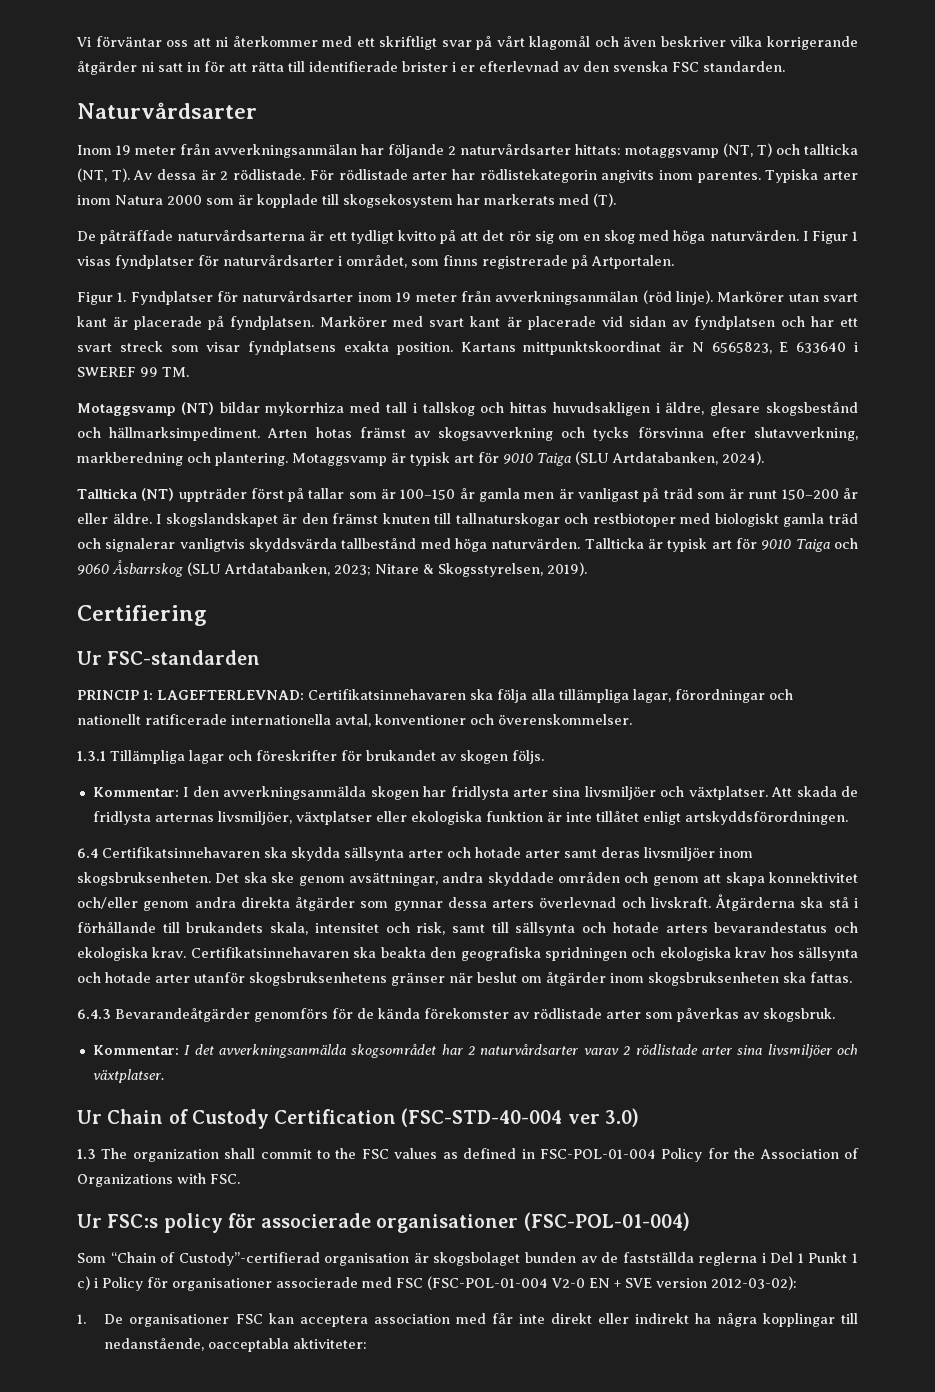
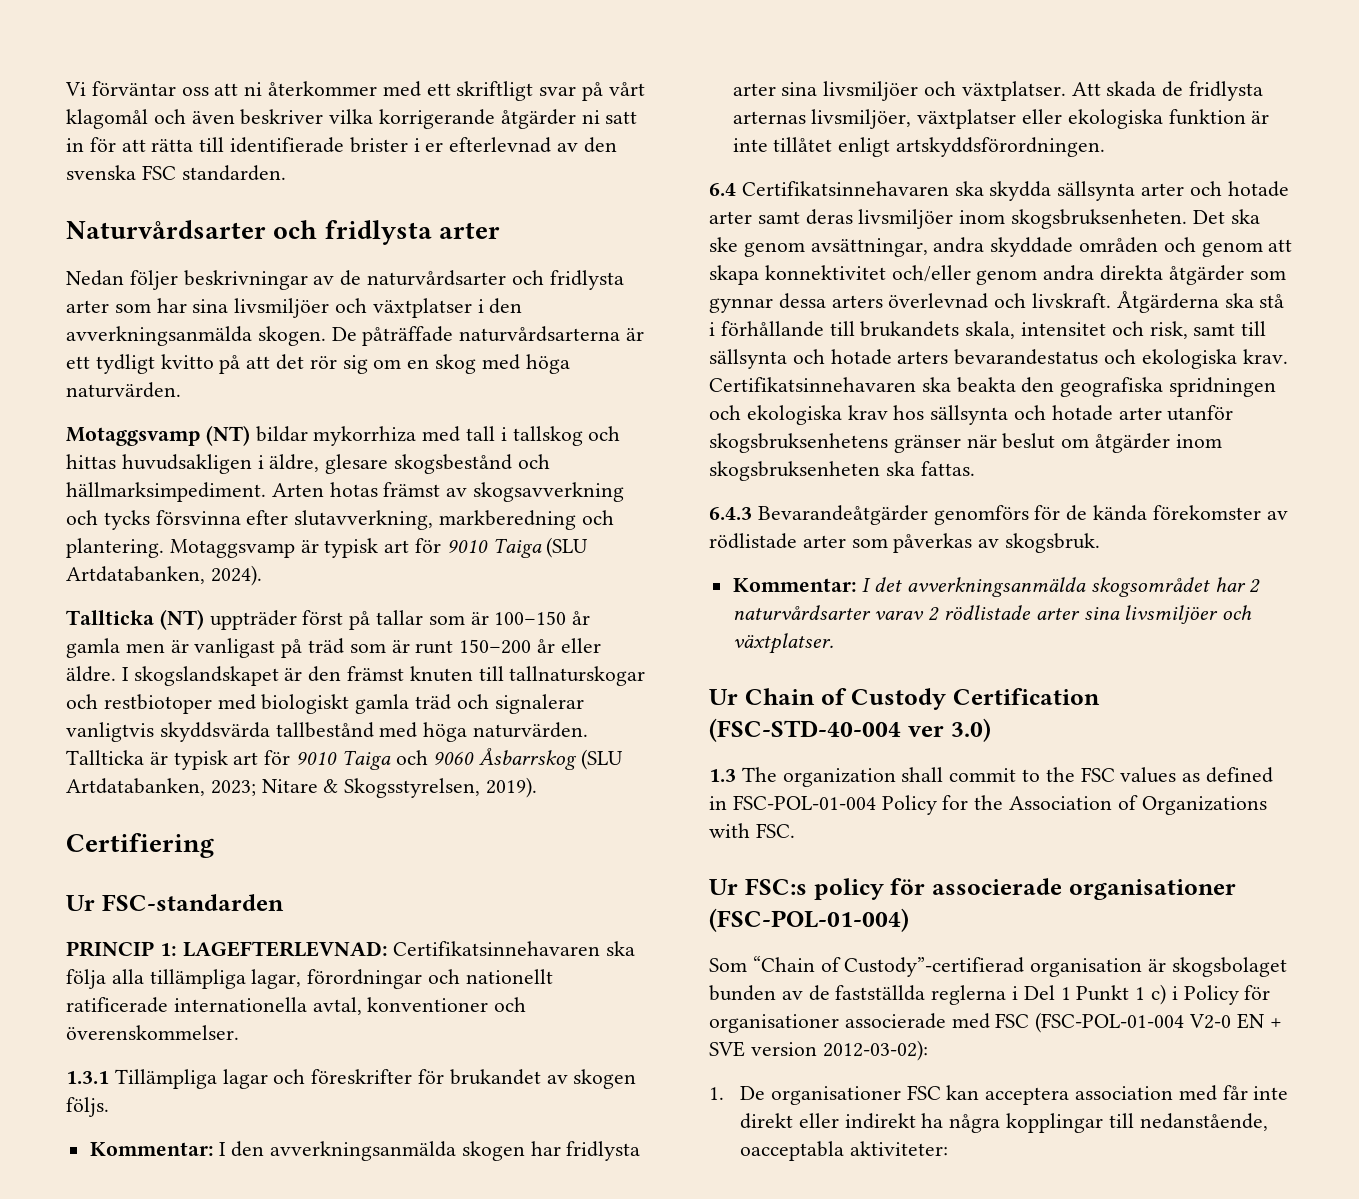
- Naturvårdsarter
- Inom 19 meter från avverkningsanmälan har följande 2 naturvårdsarter hittats: motaggsvamp (NT, T) och tallticka (NT, T). Av dessa är 2 rödlistade. För rödlistade arter har rödlistekategorin angivits inom parentes. Typiska arter inom Natura 2000 som är kopplade till skogsekosystem har markerats med (T).
- De påträffade naturvårdsarterna är ett tydligt kvitto på att det rör sig om en skog med höga naturvärden. I Figur 1 visas fyndplatser för naturvårdsarter i området, som finns registrerade på Artportalen.
- Figur 1. Fyndplatser för naturvårdsarter inom 19 meter från avverkningsanmälan (röd linje). Markörer utan svart kant är placerade på fyndplatsen. Markörer med svart kant är placerade vid sidan av fyndplatsen och har ett svart streck som visar fyndplatsens exakta position. Kartans mittpunktskoordinat är N 6565823, E 633640 i SWEREF 99 TM.
+ Naturvårdsarter och fridlysta arter
+ Nedan följer beskrivningar av de naturvårdsarter och fridlysta arter som har sina livsmiljöer och växtplatser i den avverkningsanmälda skogen. De påträffade naturvårdsarterna är ett tydligt kvitto på att det rör sig om en skog med höga naturvärden.

